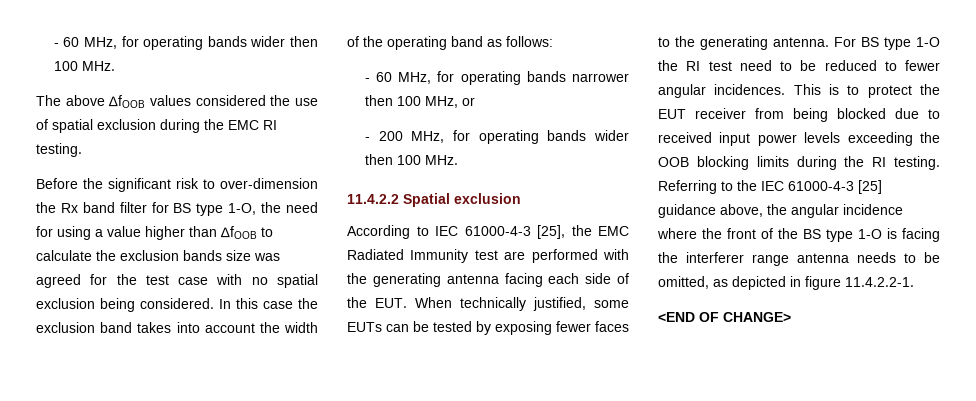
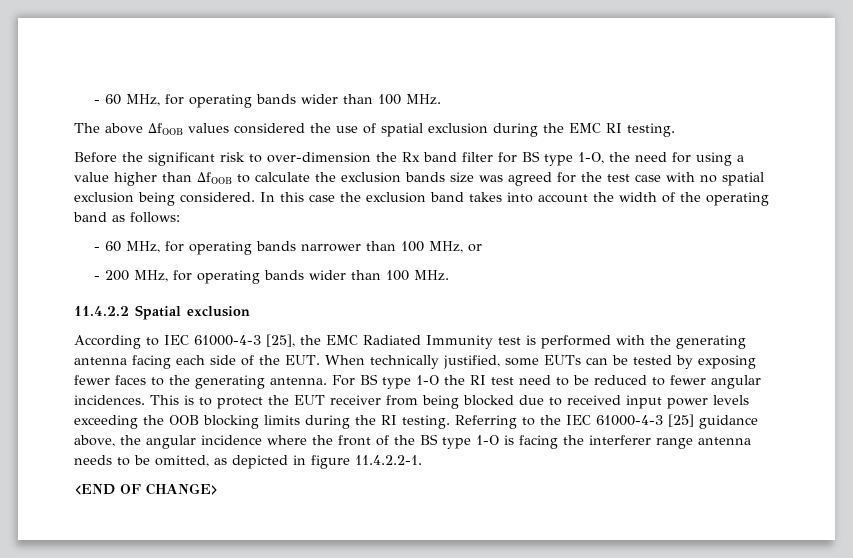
- - 60 MHz, for operating bands wider then 100 MHz.
+ - 60 MHz, for operating bands wider than 100 MHz.
- - 60 MHz, for operating bands narrower then 100 MHz, or
+ - 60 MHz, for operating bands narrower than 100 MHz, or
- - 200 MHz, for operating bands wider then 100 MHz.
+ - 200 MHz, for operating bands wider than 100 MHz.
- According to IEC 61000-4-3 [25], the EMC Radiated Immunity test are performed with the generating antenna facing each side of the EUT. When technically justified, some EUTs can be tested by exposing fewer faces to the generating antenna.
+ According to IEC 61000-4-3 [25], the EMC Radiated Immunity test is performed with the generating antenna facing each side of the EUT. When technically justified, some EUTs can be tested by exposing fewer faces to the generating antenna.

